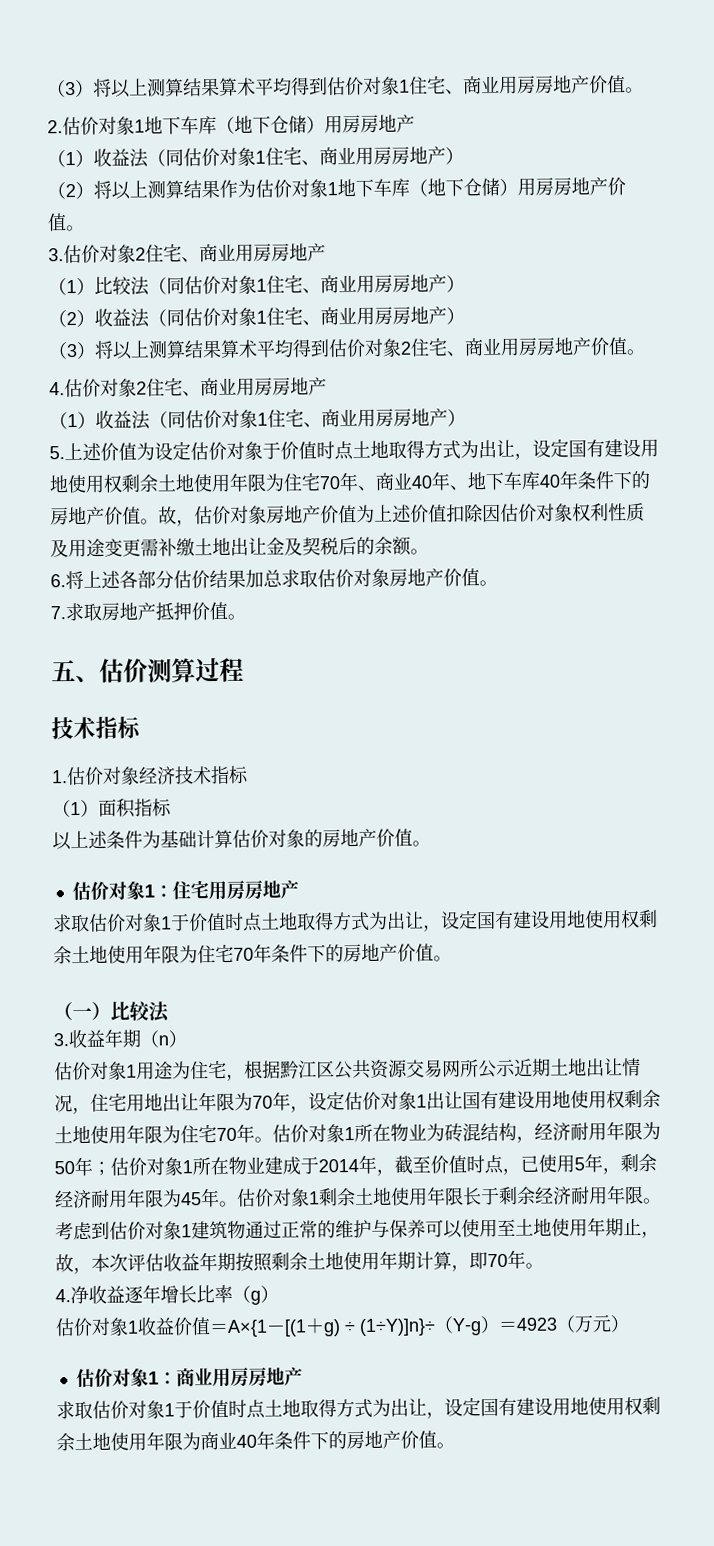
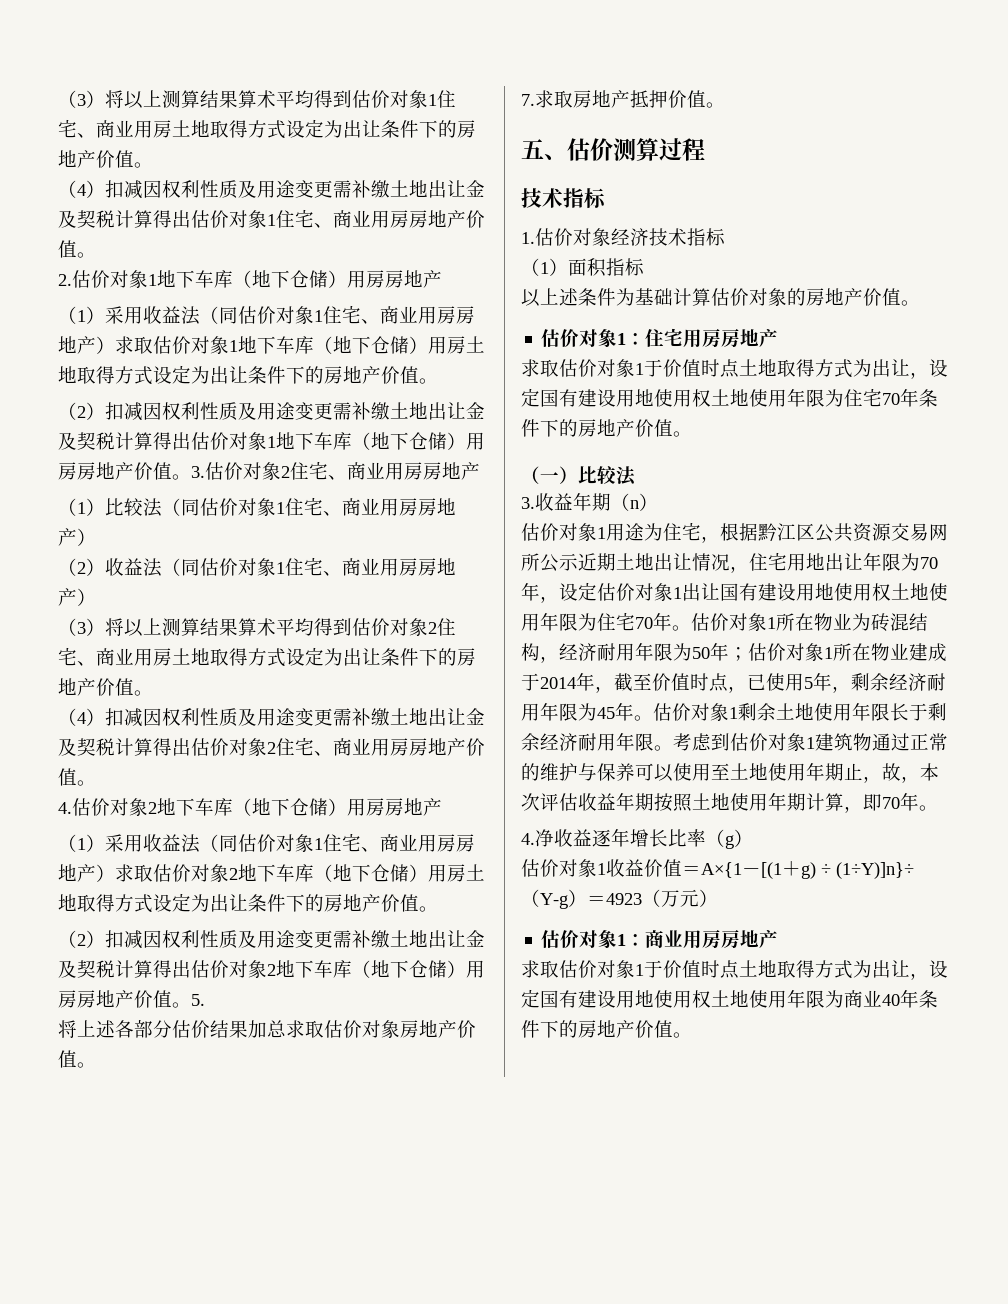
- （3）将以上测算结果算术平均得到估价对象1住宅、商业用房房地产价值。
+ （3）将以上测算结果算术平均得到估价对象1住宅、商业用房土地取得方式设定为出让条件下的房地产价值。
+ （4）扣减因权利性质及用途变更需补缴土地出让金及契税计算得出估价对象1住宅、商业用房房地产价值。
  2.估价对象1地下车库（地下仓储）用房房地产
- （1）收益法（同估价对象1住宅、商业用房房地产）
- （2）将以上测算结果作为估价对象1地下车库（地下仓储）用房房地产价值。
- 3.估价对象2住宅、商业用房房地产
+ （1）采用收益法（同估价对象1住宅、商业用房房地产）求取估价对象1地下车库（地下仓储）用房土地取得方式设定为出让条件下的房地产价值。
+ （2）扣减因权利性质及用途变更需补缴土地出让金及契税计算得出估价对象1地下车库（地下仓储）用房房地产价值。3.估价对象2住宅、商业用房房地产
- （3）将以上测算结果算术平均得到估价对象2住宅、商业用房房地产价值。
- 4.估价对象2住宅、商业用房房地产
- （1）收益法（同估价对象1住宅、商业用房房地产）
- 5.上述价值为设定估价对象于价值时点土地取得方式为出让，设定国有建设用地使用权剩余土地使用年限为住宅70年、商业40年、地下车库40年条件下的房地产价值。故，估价对象房地产价值为上述价值扣除因估价对象权利性质及用途变更需补缴土地出让金及契税后的余额。
- 6.将上述各部分估价结果加总求取估价对象房地产价值。
+ （3）将以上测算结果算术平均得到估价对象2住宅、商业用房土地取得方式设定为出让条件下的房地产价值。
+ （4）扣减因权利性质及用途变更需补缴土地出让金及契税计算得出估价对象2住宅、商业用房房地产价值。
+ 4.估价对象2地下车库（地下仓储）用房房地产
+ （1）采用收益法（同估价对象1住宅、商业用房房地产）求取估价对象2地下车库（地下仓储）用房土地取得方式设定为出让条件下的房地产价值。
+ （2）扣减因权利性质及用途变更需补缴土地出让金及契税计算得出估价对象2地下车库（地下仓储）用房房地产价值。5.
+ 将上述各部分估价结果加总求取估价对象房地产价值。
- 求取估价对象1于价值时点土地取得方式为出让，设定国有建设用地使用权剩余土地使用年限为住宅70年条件下的房地产价值。
+ 求取估价对象1于价值时点土地取得方式为出让，设定国有建设用地使用权土地使用年限为住宅70年条件下的房地产价值。
- 估价对象1用途为住宅，根据黔江区公共资源交易网所公示近期土地出让情况，住宅用地出让年限为70年，设定估价对象1出让国有建设用地使用权剩余土地使用年限为住宅70年。
+ 估价对象1用途为住宅，根据黔江区公共资源交易网所公示近期土地出让情况，住宅用地出让年限为70年，设定估价对象1出让国有建设用地使用权土地使用年限为住宅70年。
- 考虑到估价对象1建筑物通过正常的维护与保养可以使用至土地使用年期止，故，本次评估收益年期按照剩余土地使用年期计算，即70年。
+ 考虑到估价对象1建筑物通过正常的维护与保养可以使用至土地使用年期止，故，本次评估收益年期按照土地使用年期计算，即70年。
- 求取估价对象1于价值时点土地取得方式为出让，设定国有建设用地使用权剩余土地使用年限为商业40年条件下的房地产价值。
+ 求取估价对象1于价值时点土地取得方式为出让，设定国有建设用地使用权土地使用年限为商业40年条件下的房地产价值。

